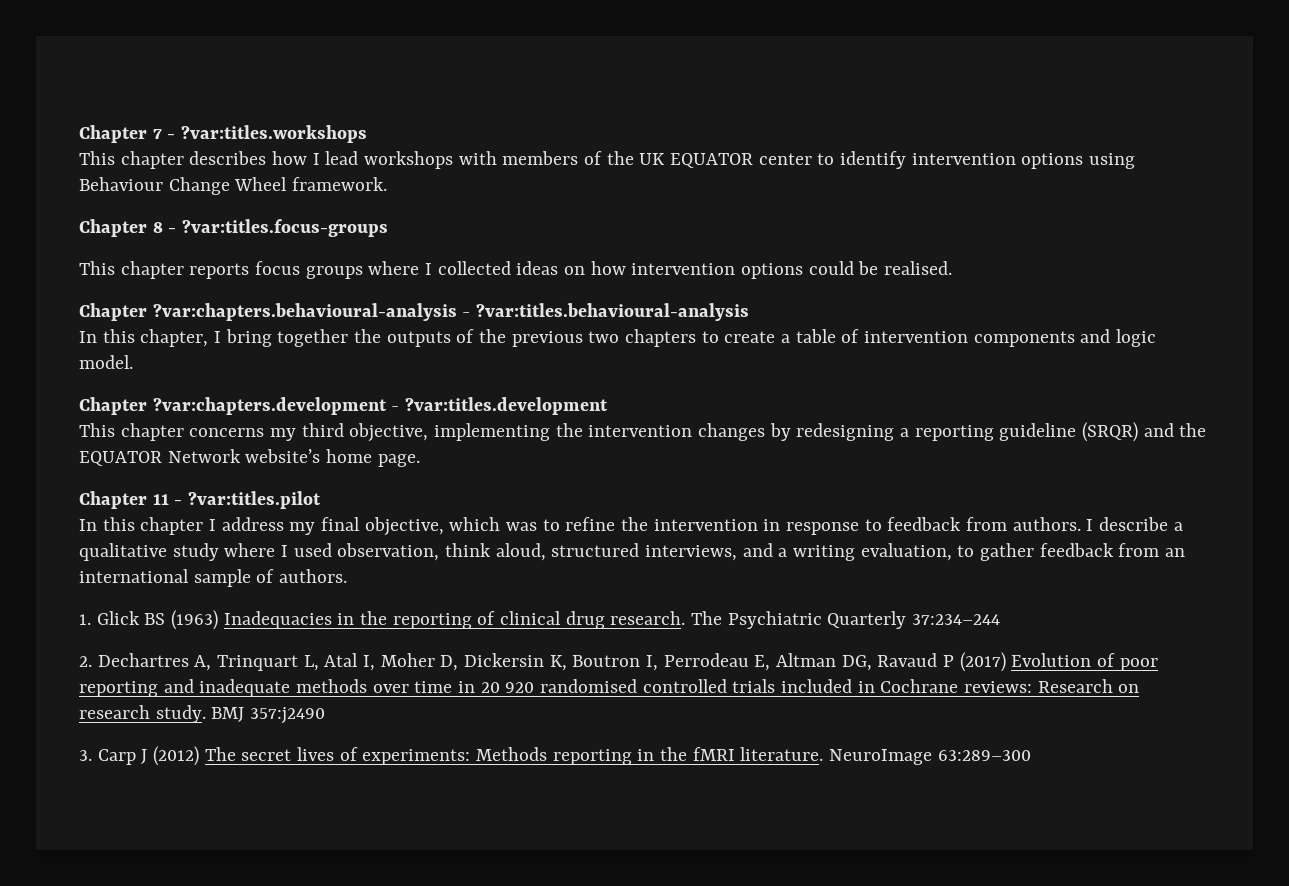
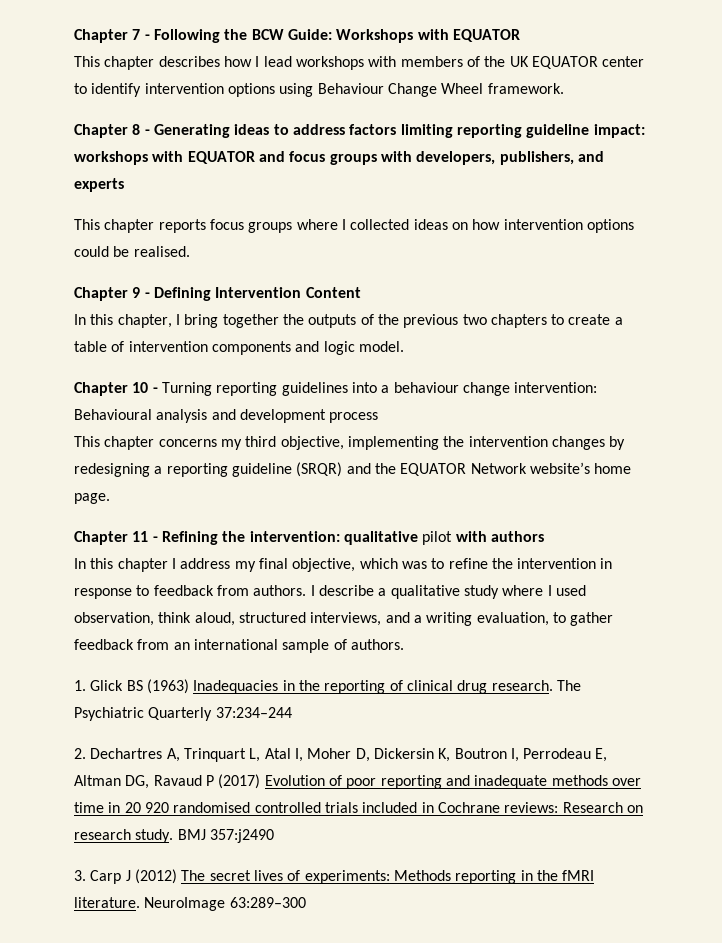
- Chapter 7 - ?var:titles.workshops
+ Chapter 7 - Following the BCW Guide: Workshops with EQUATOR
- Chapter 8 - ?var:titles.focus-groups
+ Chapter 8 - Generating ideas to address factors limiting reporting guideline impact: workshops with EQUATOR and focus groups with developers, publishers, and experts
- Chapter ?var:chapters.behavioural-analysis - ?var:titles.behavioural-analysis
+ Chapter 9 - Defining Intervention Content
- Chapter ?var:chapters.development - ?var:titles.development
+ Chapter 10 - Turning reporting guidelines into a behaviour change intervention: Behavioural analysis and development process
- Chapter 11 - ?var:titles.pilot
+ Chapter 11 - Refining the intervention: qualitative pilot with authors

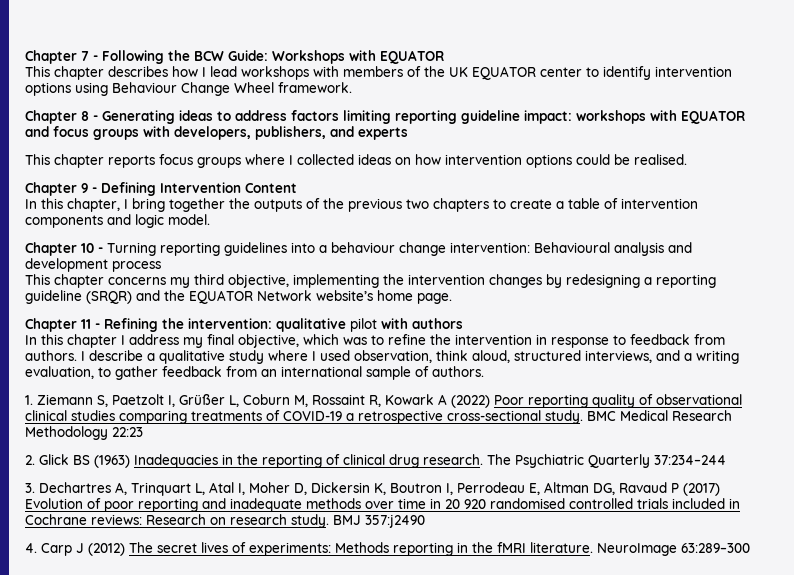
- 1. Glick BS (1963) Inadequacies in the reporting of clinical drug research.
+ 1. Ziemann S, Paetzolt I, Grüßer L, Coburn M, Rossaint R, Kowark A (2022) Poor reporting quality of observational clinical studies comparing treatments of COVID-19 a retrospective cross-sectional study. BMC Medical Research Methodology 22:23
+ 2. Glick BS (1963) Inadequacies in the reporting of clinical drug research.
- 2. Dechartres A, Trinquart L, Atal I, Moher D, Dickersin K, Boutron I, Perrodeau E, Altman DG, Ravaud P (2017) Evolution of poor reporting and inadequate methods over time in 20 920 randomised controlled trials included in Cochrane reviews: Research on research study.
+ 3. Dechartres A, Trinquart L, Atal I, Moher D, Dickersin K, Boutron I, Perrodeau E, Altman DG, Ravaud P (2017) Evolution of poor reporting and inadequate methods over time in 20 920 randomised controlled trials included in Cochrane reviews: Research on research study.
- 3. Carp J (2012) The secret lives of experiments: Methods reporting in the fMRI literature.
+ 4. Carp J (2012) The secret lives of experiments: Methods reporting in the fMRI literature.

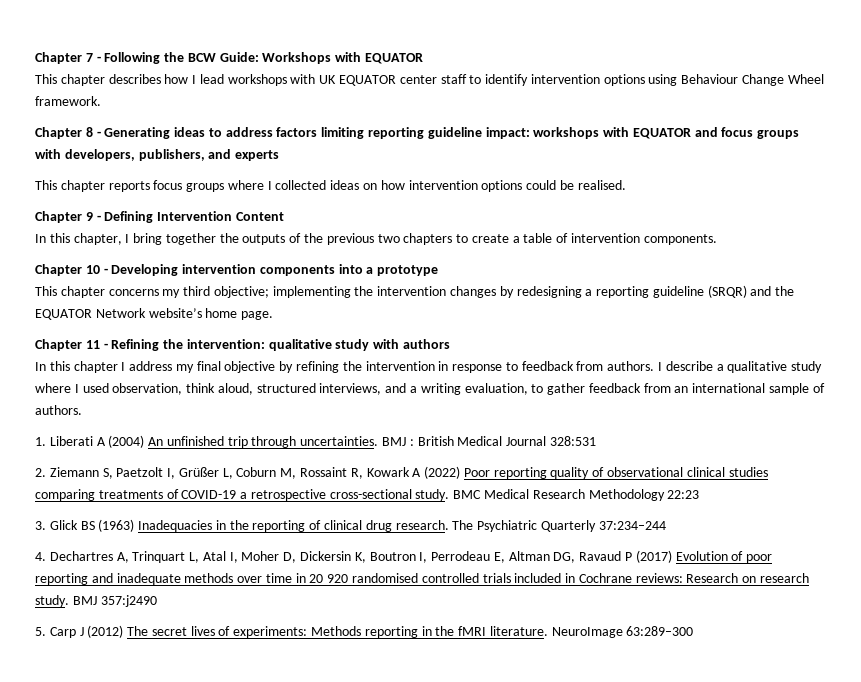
- This chapter describes how I lead workshops with members of the UK EQUATOR center to identify intervention options using Behaviour Change Wheel framework.
+ This chapter describes how I lead workshops with UK EQUATOR center staff to identify intervention options using Behaviour Change Wheel framework.
- In this chapter, I bring together the outputs of the previous two chapters to create a table of intervention components and logic model.
+ In this chapter, I bring together the outputs of the previous two chapters to create a table of intervention components.
- Chapter 10 - Turning reporting guidelines into a behaviour change intervention: Behavioural analysis and development process
+ Chapter 10 - Developing intervention components into a prototype
- This chapter concerns my third objective, implementing the intervention changes by redesigning a reporting guideline (SRQR) and the EQUATOR Network website’s home page.
+ This chapter concerns my third objective; implementing the intervention changes by redesigning a reporting guideline (SRQR) and the EQUATOR Network website’s home page.
- Chapter 11 - Refining the intervention: qualitative pilot with authors
+ Chapter 11 - Refining the intervention: qualitative study with authors
- In this chapter I address my final objective, which was to refine the intervention in response to feedback from authors.
+ In this chapter I address my final objective by refining the intervention in response to feedback from authors.
- 1. Ziemann S, Paetzolt I, Grüßer L, Coburn M, Rossaint R, Kowark A (2022) Poor reporting quality of observational clinical studies comparing treatments of COVID-19 a retrospective cross-sectional study.
+ 1. Liberati A (2004) An unfinished trip through uncertainties. BMJ : British Medical Journal 328:531
+ 2. Ziemann S, Paetzolt I, Grüßer L, Coburn M, Rossaint R, Kowark A (2022) Poor reporting quality of observational clinical studies comparing treatments of COVID-19 a retrospective cross-sectional study.
- 2. Glick BS (1963) Inadequacies in the reporting of clinical drug research.
+ 3. Glick BS (1963) Inadequacies in the reporting of clinical drug research.
- 3. Dechartres A, Trinquart L, Atal I, Moher D, Dickersin K, Boutron I, Perrodeau E, Altman DG, Ravaud P (2017) Evolution of poor reporting and inadequate methods over time in 20 920 randomised controlled trials included in Cochrane reviews: Research on research study.
+ 4. Dechartres A, Trinquart L, Atal I, Moher D, Dickersin K, Boutron I, Perrodeau E, Altman DG, Ravaud P (2017) Evolution of poor reporting and inadequate methods over time in 20 920 randomised controlled trials included in Cochrane reviews: Research on research study.
- 4. Carp J (2012) The secret lives of experiments: Methods reporting in the fMRI literature.
+ 5. Carp J (2012) The secret lives of experiments: Methods reporting in the fMRI literature.

